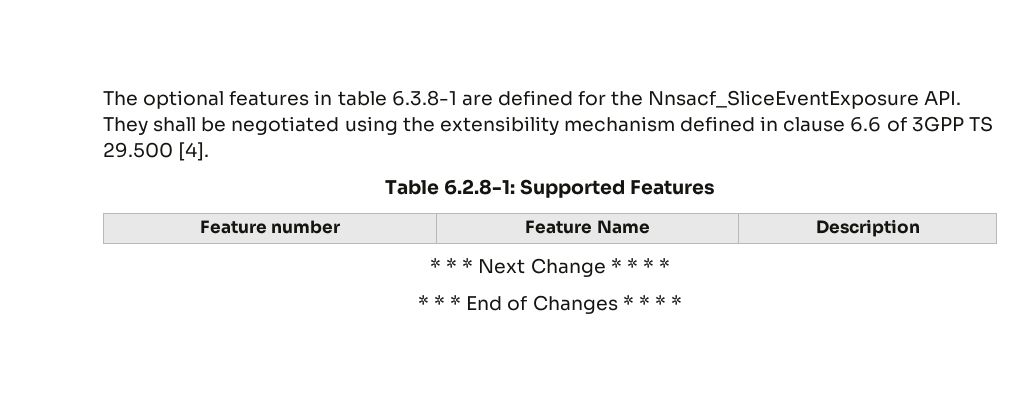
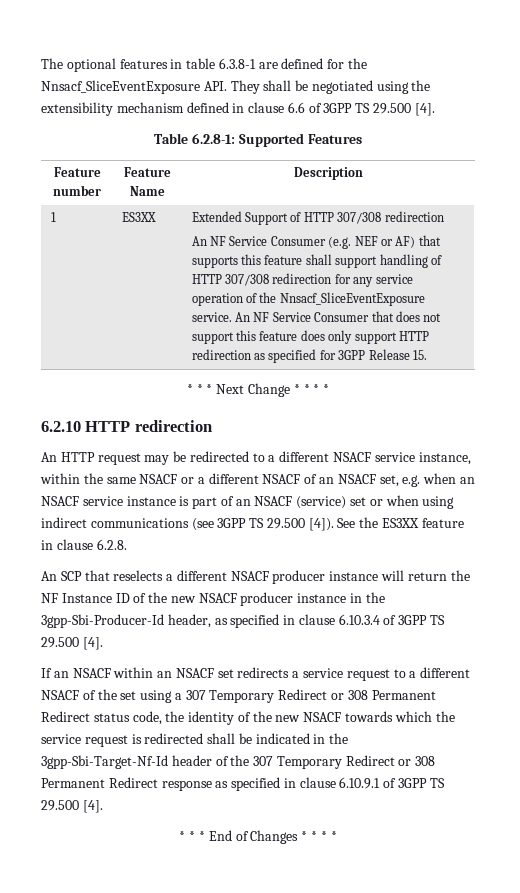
+ 1 | ES3XX | Extended Support of HTTP 307/308 redirection
+ An NF Service Consumer (e.g. NEF or AF) that supports this feature shall support handling of HTTP 307/308 redirection for any service operation of the Nnsacf_SliceEventExposure service. An NF Service Consumer that does not support this feature does only support HTTP redirection as specified for 3GPP Release 15.
+ 6.2.10 HTTP redirection
+ An HTTP request may be redirected to a different NSACF service instance, within the same NSACF or a different NSACF of an NSACF set, e.g. when an NSACF service instance is part of an NSACF (service) set or when using indirect communications (see 3GPP TS 29.500 [4]). See the ES3XX feature in clause 6.2.8.
+ An SCP that reselects a different NSACF producer instance will return the NF Instance ID of the new NSACF producer instance in the 3gpp-Sbi-Producer-Id header, as specified in clause 6.10.3.4 of 3GPP TS 29.500 [4].
+ If an NSACF within an NSACF set redirects a service request to a different NSACF of the set using a 307 Temporary Redirect or 308 Permanent Redirect status code, the identity of the new NSACF towards which the service request is redirected shall be indicated in the 3gpp-Sbi-Target-Nf-Id header of the 307 Temporary Redirect or 308 Permanent Redirect response as specified in clause 6.10.9.1 of 3GPP TS 29.500 [4].

